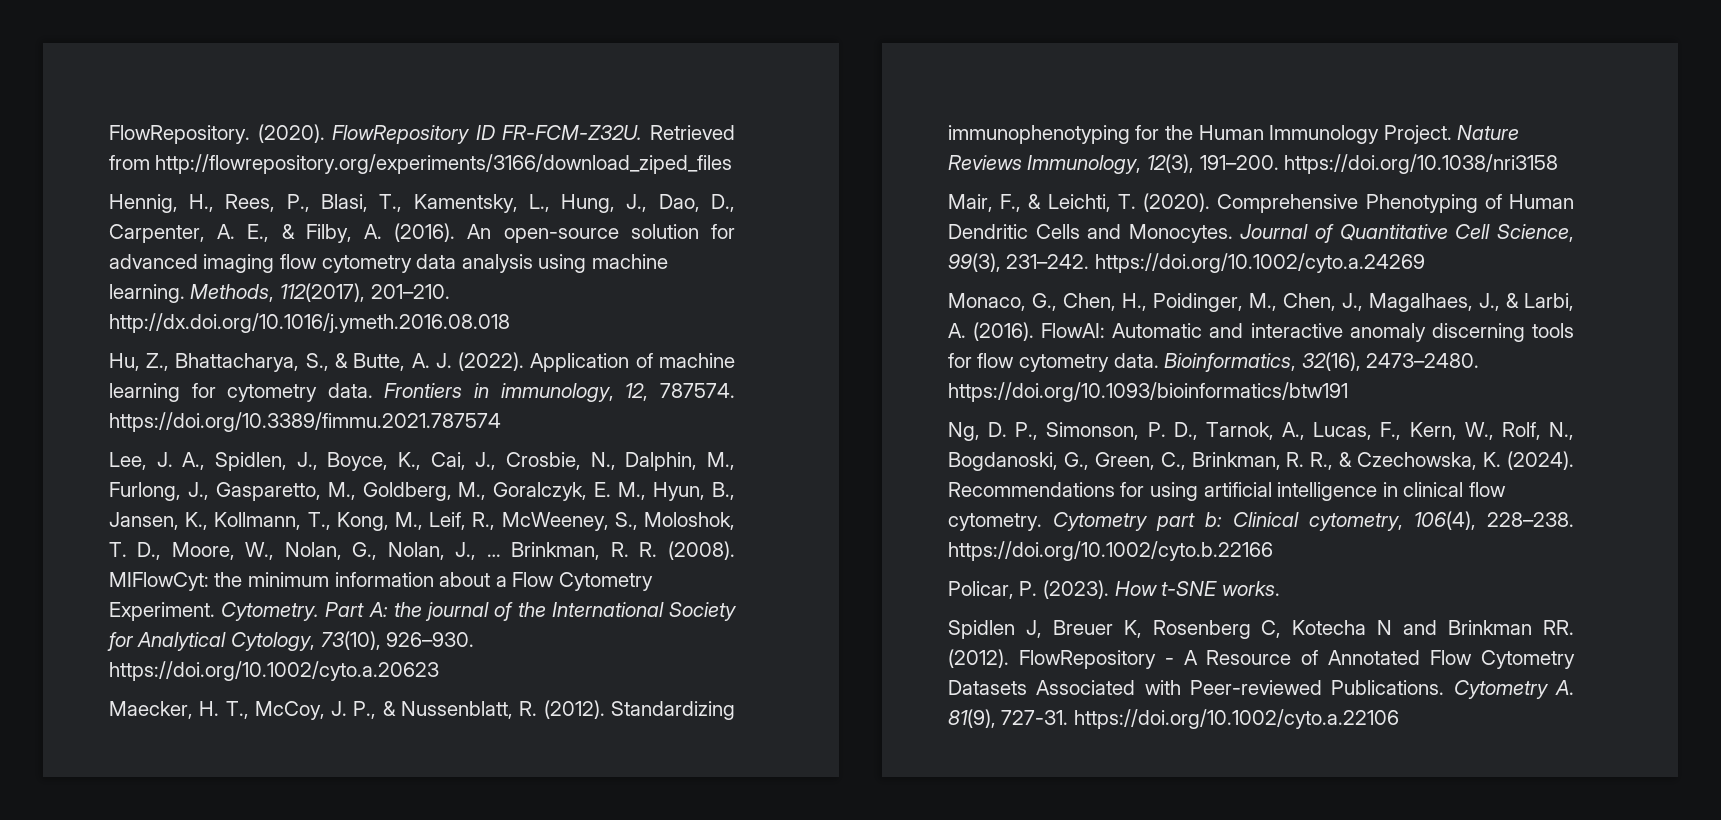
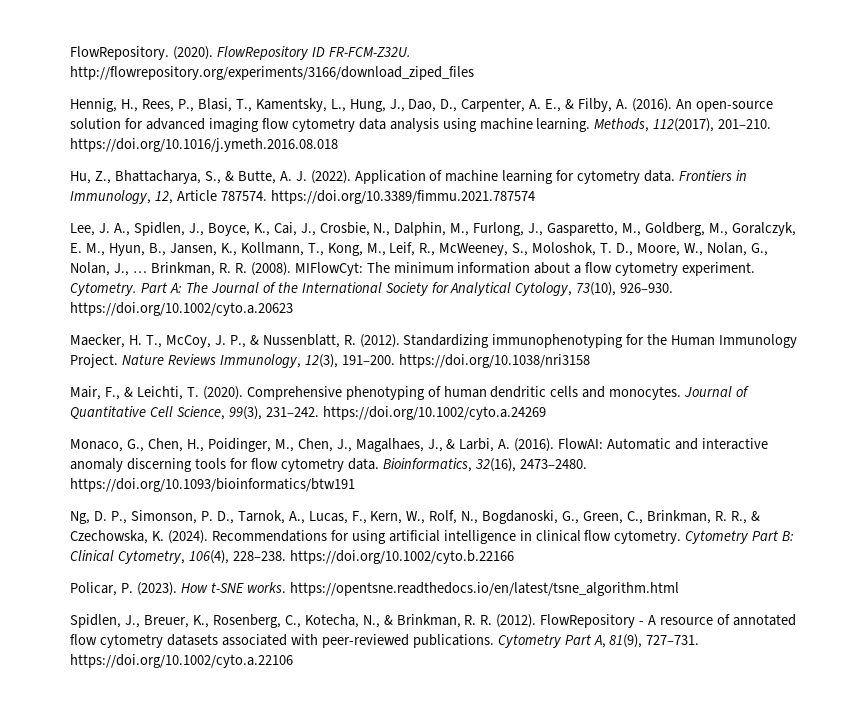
- FlowRepository ID FR-FCM-Z32U. Retrieved from http://flowrepository.org/experiments/3166/download_ziped_files
+ FlowRepository ID FR-FCM-Z32U. http://flowrepository.org/experiments/3166/download_ziped_files
- Methods, 112(2017), 201–210. http://dx.doi.org/10.1016/j.ymeth.2016.08.018
+ Methods, 112(2017), 201–210. https://doi.org/10.1016/j.ymeth.2016.08.018
- Frontiers in immunology, 12, 787574. https://doi.org/10.3389/fimmu.2021.787574
+ Frontiers in Immunology, 12, Article 787574. https://doi.org/10.3389/fimmu.2021.787574
- MIFlowCyt: the minimum information about a Flow Cytometry Experiment.
+ MIFlowCyt: The minimum information about a flow cytometry experiment.
- Part A: the journal of the International Society for Analytical Cytology, 73(10), 926–930. https://doi.org/10.1002/cyto.a.20623
+ Part A: The Journal of the International Society for Analytical Cytology, 73(10), 926–930. https://doi.org/10.1002/cyto.a.20623
- Comprehensive Phenotyping of Human Dendritic Cells and Monocytes.
+ Comprehensive phenotyping of human dendritic cells and monocytes.
- Cytometry part b: Clinical cytometry, 106(4), 228–238. https://doi.org/10.1002/cyto.b.22166
+ Cytometry Part B: Clinical Cytometry, 106(4), 228–238. https://doi.org/10.1002/cyto.b.22166
- How t-SNE works.
- Spidlen J, Breuer K, Rosenberg C, Kotecha N and Brinkman RR. (2012). FlowRepository - A Resource of Annotated Flow Cytometry Datasets Associated with Peer-reviewed Publications. Cytometry A. 81(9), 727-31. https://doi.org/10.1002/cyto.a.22106
+ How t-SNE works. https://opentsne.readthedocs.io/en/latest/tsne_algorithm.html
+ Spidlen, J., Breuer, K., Rosenberg, C., Kotecha, N., & Brinkman, R. R. (2012). FlowRepository - A resource of annotated flow cytometry datasets associated with peer-reviewed publications. Cytometry Part A, 81(9), 727–731. https://doi.org/10.1002/cyto.a.22106

